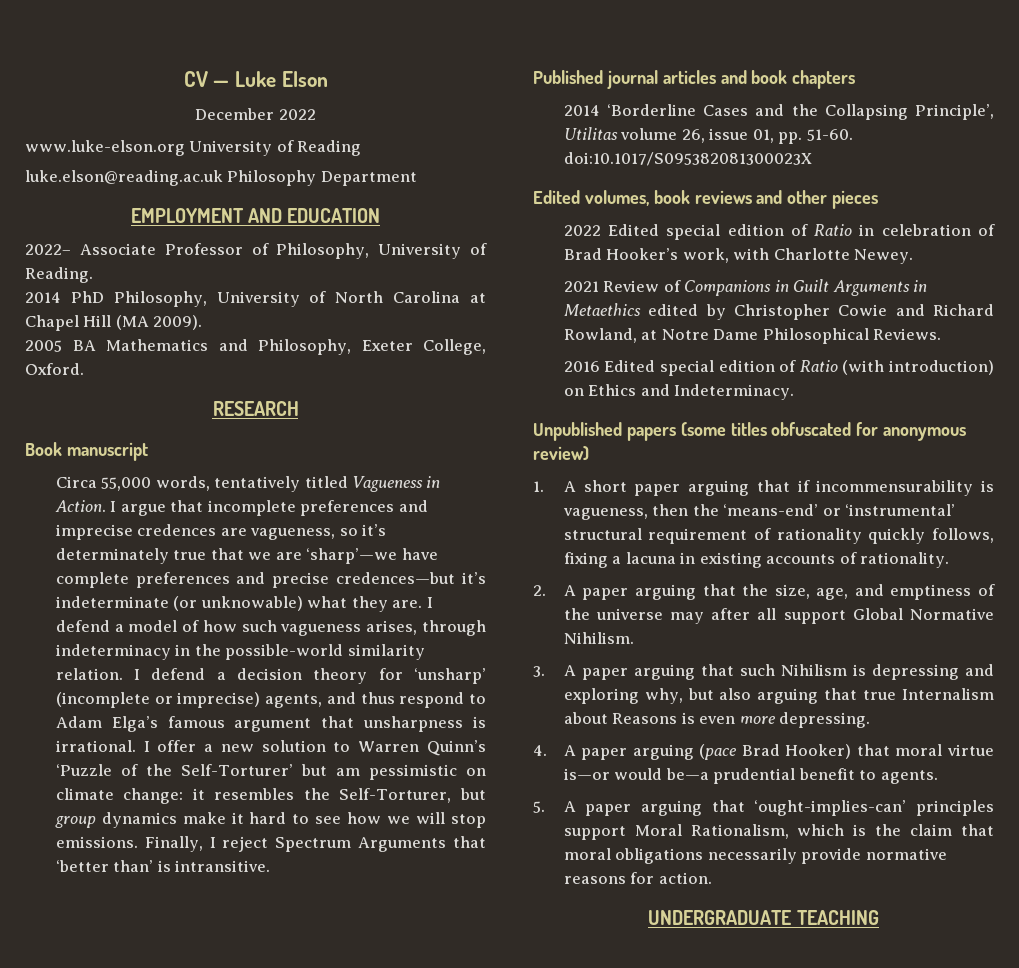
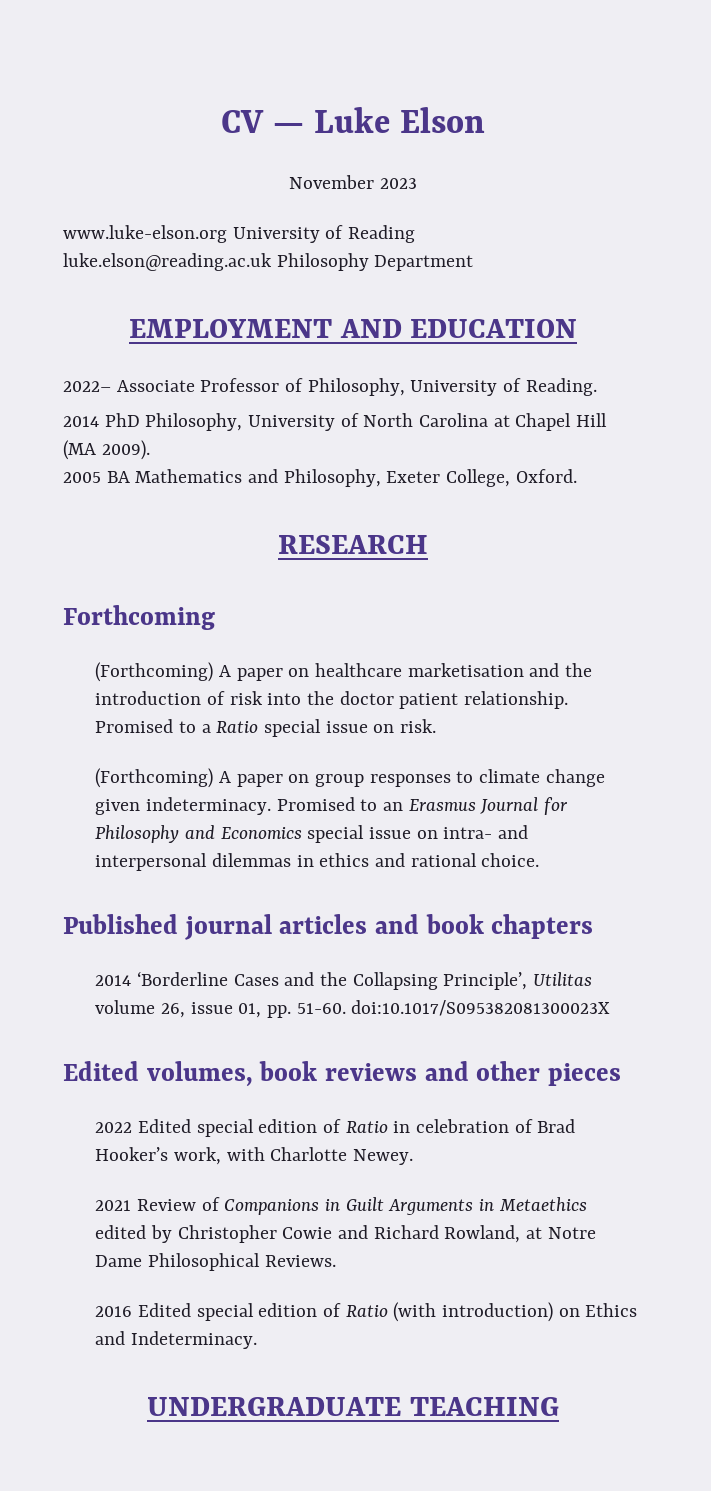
- December 2022
+ November 2023
- Book manuscript
- Circa 55,000 words, tentatively titled Vagueness in Action. I argue that incomplete preferences and imprecise credences are vagueness, so it’s determinately true that we are ‘sharp’—we have complete preferences and precise credences—but it’s indeterminate (or unknowable) what they are. I defend a model of how such vagueness arises, through indeterminacy in the possible-world similarity relation. I defend a decision theory for ‘unsharp’ (incomplete or imprecise) agents, and thus respond to Adam Elga’s famous argument that unsharpness is irrational. I offer a new solution to Warren Quinn’s ‘Puzzle of the Self-Torturer’ but am pessimistic on climate change: it resembles the Self-Torturer, but group dynamics make it hard to see how we will stop emissions. Finally, I reject Spectrum Arguments that ‘better than’ is intransitive.
+ Forthcoming
+ (Forthcoming) A paper on healthcare marketisation and the introduction of risk into the doctor patient relationship. Promised to a Ratio special issue on risk.
+ (Forthcoming) A paper on group responses to climate change given indeterminacy. Promised to an Erasmus Journal for Philosophy and Economics special issue on intra- and interpersonal dilemmas in ethics and rational choice.
- Unpublished papers (some titles obfuscated for anonymous review)
- 1. A short paper arguing that if incommensurability is vagueness, then the ‘means-end’ or ‘instrumental’ structural requirement of rationality quickly follows, fixing a lacuna in existing accounts of rationality.
- 2. A paper arguing that the size, age, and emptiness of the universe may after all support Global Normative Nihilism.
- 3. A paper arguing that such Nihilism is depressing and exploring why, but also arguing that true Internalism about Reasons is even more depressing.
- 4. A paper arguing (pace Brad Hooker) that moral virtue is—or would be—a prudential benefit to agents.
- 5. A paper arguing that ‘ought-implies-can’ principles support Moral Rationalism, which is the claim that moral obligations necessarily provide normative reasons for action.

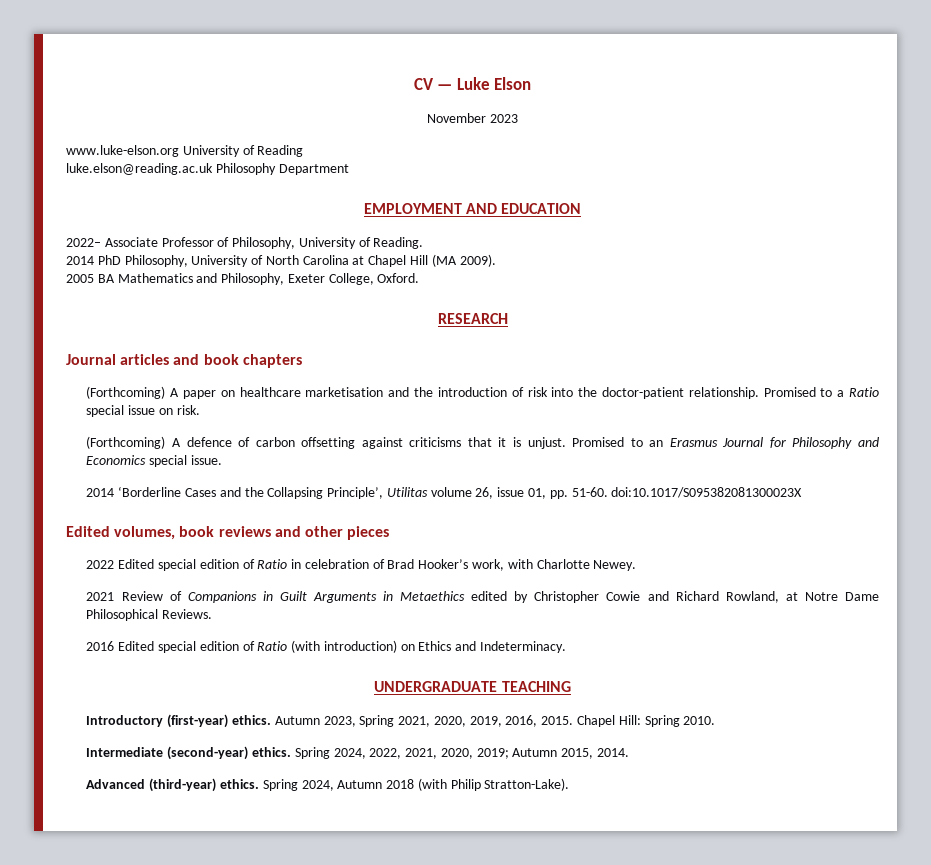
- Forthcoming
+ Journal articles and book chapters
- (Forthcoming) A paper on healthcare marketisation and the introduction of risk into the doctor patient relationship.
+ (Forthcoming) A paper on healthcare marketisation and the introduction of risk into the doctor-patient relationship.
- (Forthcoming) A paper on group responses to climate change given indeterminacy.
+ (Forthcoming) A defence of carbon offsetting against criticisms that it is unjust.
- Promised to an Erasmus Journal for Philosophy and Economics special issue on intra- and interpersonal dilemmas in ethics and rational choice.
- Published journal articles and book chapters
+ Promised to an Erasmus Journal for Philosophy and Economics special issue.
+ Introductory (first-year) ethics. Autumn 2023, Spring 2021, 2020, 2019, 2016, 2015. Chapel Hill: Spring 2010.
+ Intermediate (second-year) ethics. Spring 2024, 2022, 2021, 2020, 2019; Autumn 2015, 2014.
+ Advanced (third-year) ethics. Spring 2024, Autumn 2018 (with Philip Stratton-Lake).

